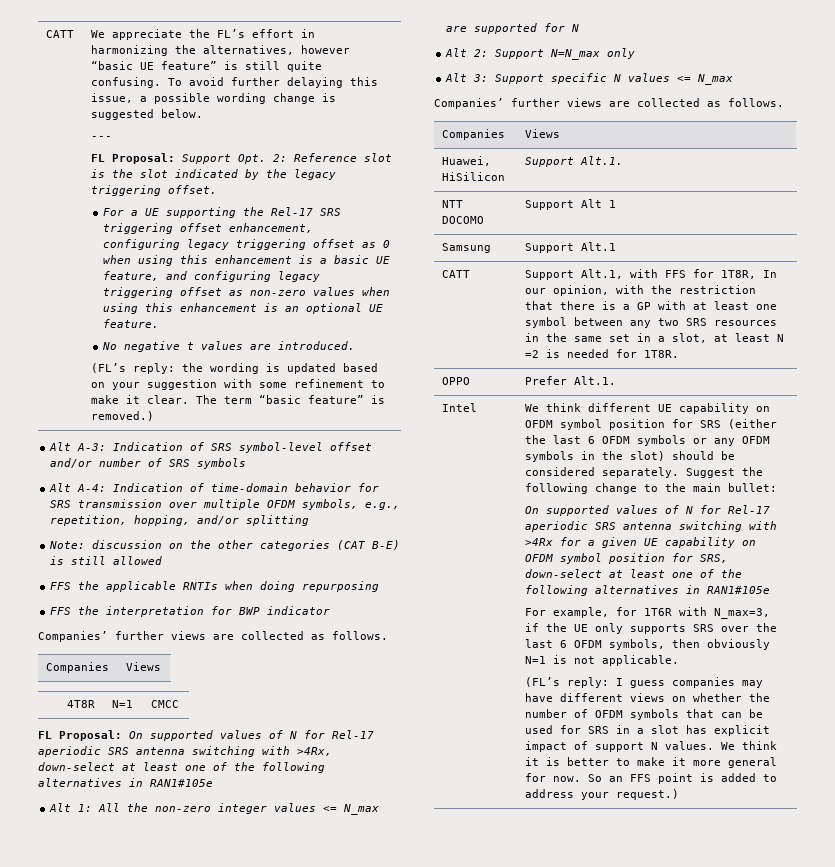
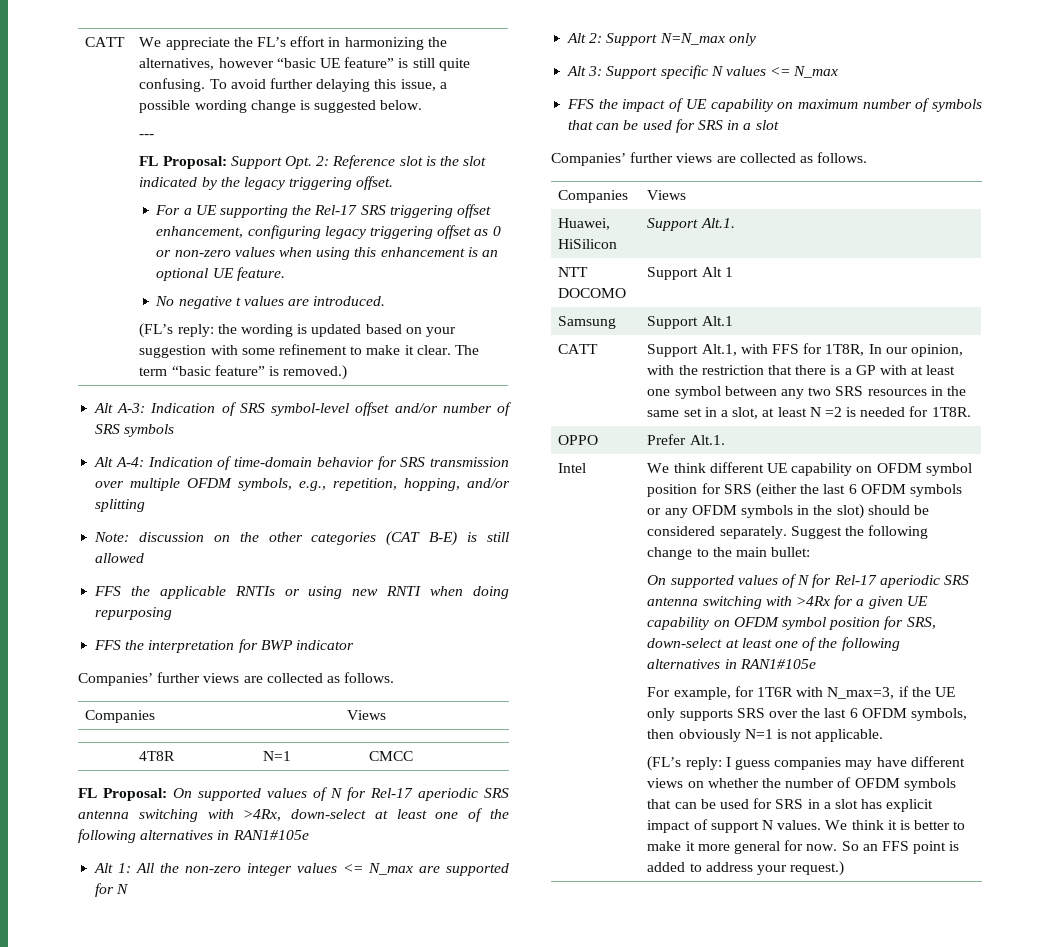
- For a UE supporting the Rel-17 SRS triggering offset enhancement, configuring legacy triggering offset as 0 when using this enhancement is a basic UE feature, and configuring legacy triggering offset as non-zero values when using this enhancement is an optional UE feature.
+ For a UE supporting the Rel-17 SRS triggering offset enhancement, configuring legacy triggering offset as 0 or non-zero values when using this enhancement is an optional UE feature.
- FFS the applicable RNTIs when doing repurposing
+ FFS the applicable RNTIs or using new RNTI when doing repurposing
+ FFS the impact of UE capability on maximum number of symbols that can be used for SRS in a slot

